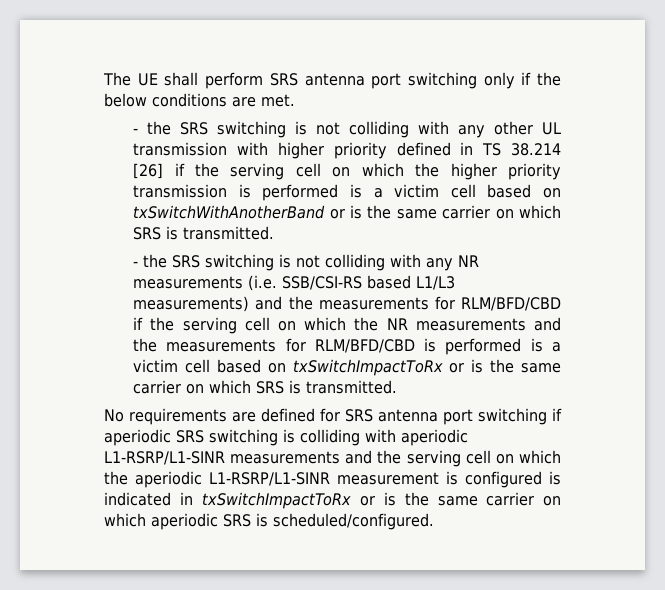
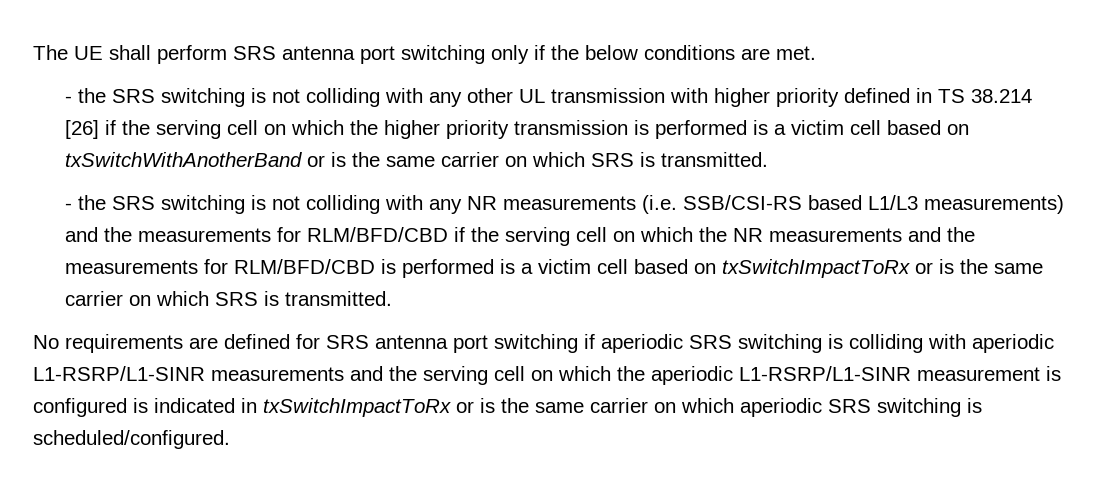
- No requirements are defined for SRS antenna port switching if aperiodic SRS switching is colliding with aperiodic L1-RSRP/L1-SINR measurements and the serving cell on which the aperiodic L1-RSRP/L1-SINR measurement is configured is indicated in txSwitchImpactToRx or is the same carrier on which aperiodic SRS is scheduled/configured.
+ No requirements are defined for SRS antenna port switching if aperiodic SRS switching is colliding with aperiodic L1-RSRP/L1-SINR measurements and the serving cell on which the aperiodic L1-RSRP/L1-SINR measurement is configured is indicated in txSwitchImpactToRx or is the same carrier on which aperiodic SRS switching is scheduled/configured.

